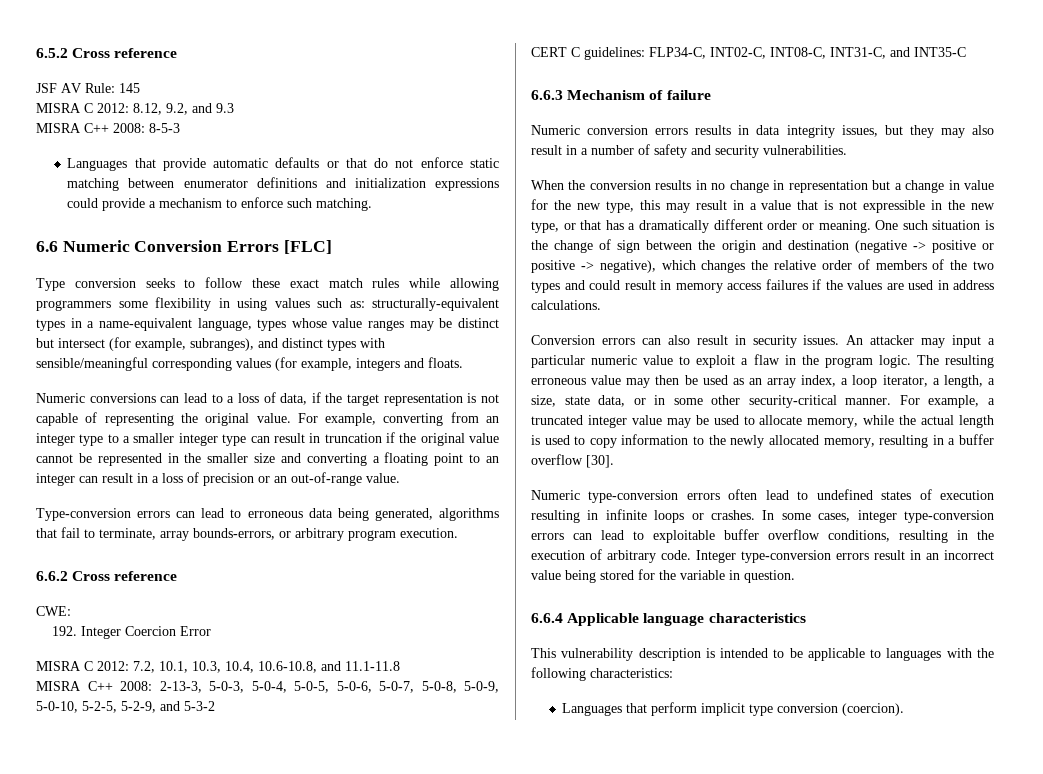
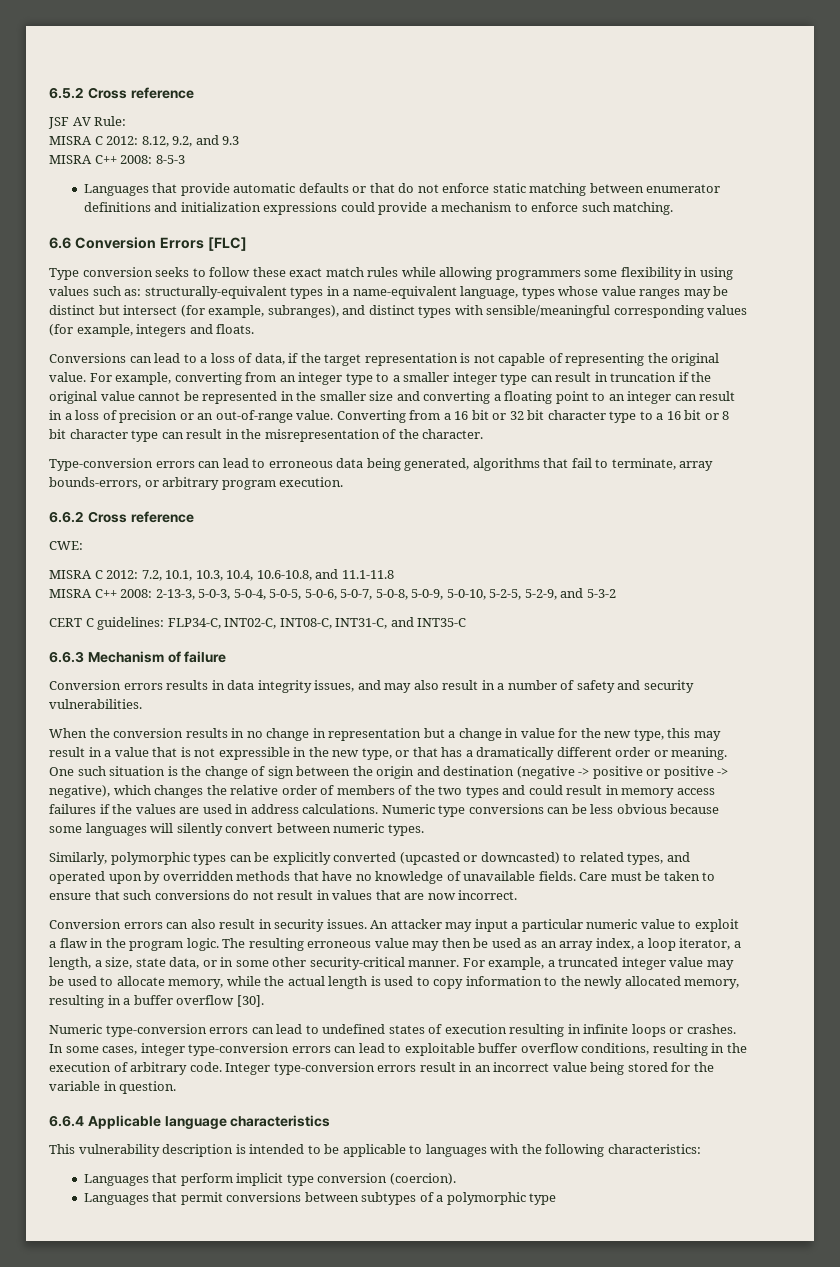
- JSF AV Rule: 145
+ JSF AV Rule:
- 6.6 Numeric Conversion Errors [FLC]
+ 6.6 Conversion Errors [FLC]
- Numeric conversions can lead to a loss of data, if the target representation is not capable of representing the original value.
+ Conversions can lead to a loss of data, if the target representation is not capable of representing the original value.
+ Converting from a 16 bit or 32 bit character type to a 16 bit or 8 bit character type can result in the misrepresentation of the character.
- 192. Integer Coercion Error
- Numeric conversion errors results in data integrity issues, but they may also result in a number of safety and security vulnerabilities.
+ Conversion errors results in data integrity issues, and may also result in a number of safety and security vulnerabilities.
+ Numeric type conversions can be less obvious because some languages will silently convert between numeric types.
+ Similarly, polymorphic types can be explicitly converted (upcasted or downcasted) to related types, and operated upon by overridden methods that have no knowledge of unavailable fields. Care must be taken to ensure that such conversions do not result in values that are now incorrect.
- Numeric type-conversion errors often lead to undefined states of execution resulting in infinite loops or crashes.
+ Numeric type-conversion errors can lead to undefined states of execution resulting in infinite loops or crashes.
+ Languages that permit conversions between subtypes of a polymorphic type

